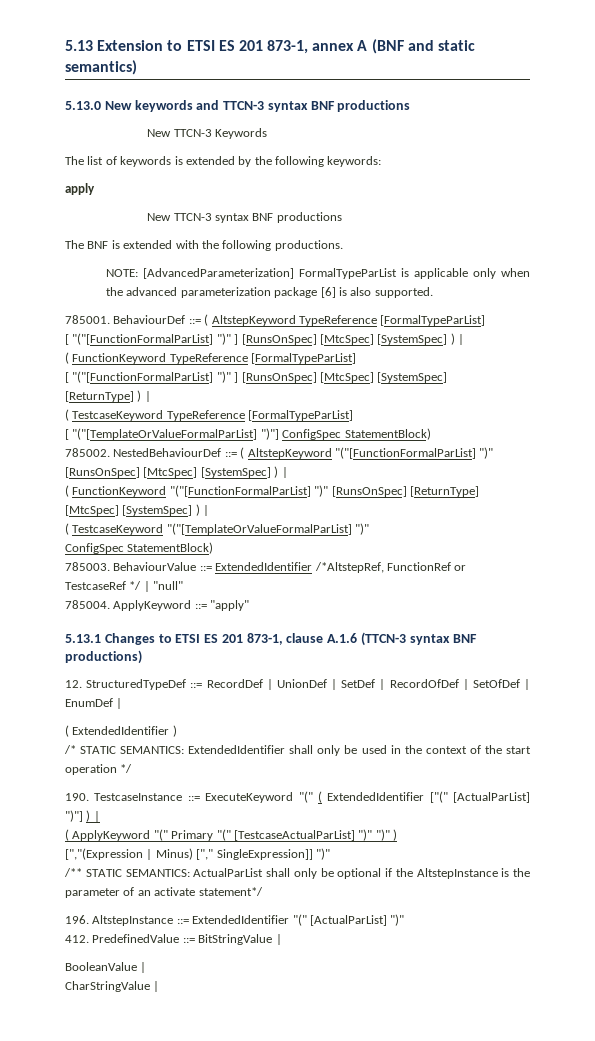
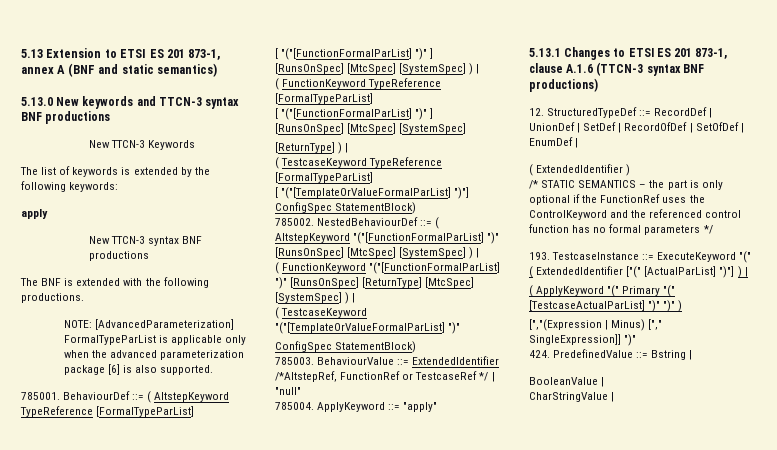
- /* STATIC SEMANTICS: ExtendedIdentifier shall only be used in the context of the start operation */
+ /* STATIC SEMANTICS – the part is only optional if the FunctionRef uses the ControlKeyword and the referenced control function has no formal parameters */
- 190. TestcaseInstance ::= ExecuteKeyword "(" ( ExtendedIdentifier ["(" [ActualParList] ")"] ) |
+ 193. TestcaseInstance ::= ExecuteKeyword "(" ( ExtendedIdentifier ["(" [ActualParList] ")"] ) |
- /** STATIC SEMANTICS: ActualParList shall only be optional if the AltstepInstance is the parameter of an activate statement*/
- 196. AltstepInstance ::= ExtendedIdentifier "(" [ActualParList] ")"
- 412. PredefinedValue ::= BitStringValue |
+ 424. PredefinedValue ::= Bstring |

